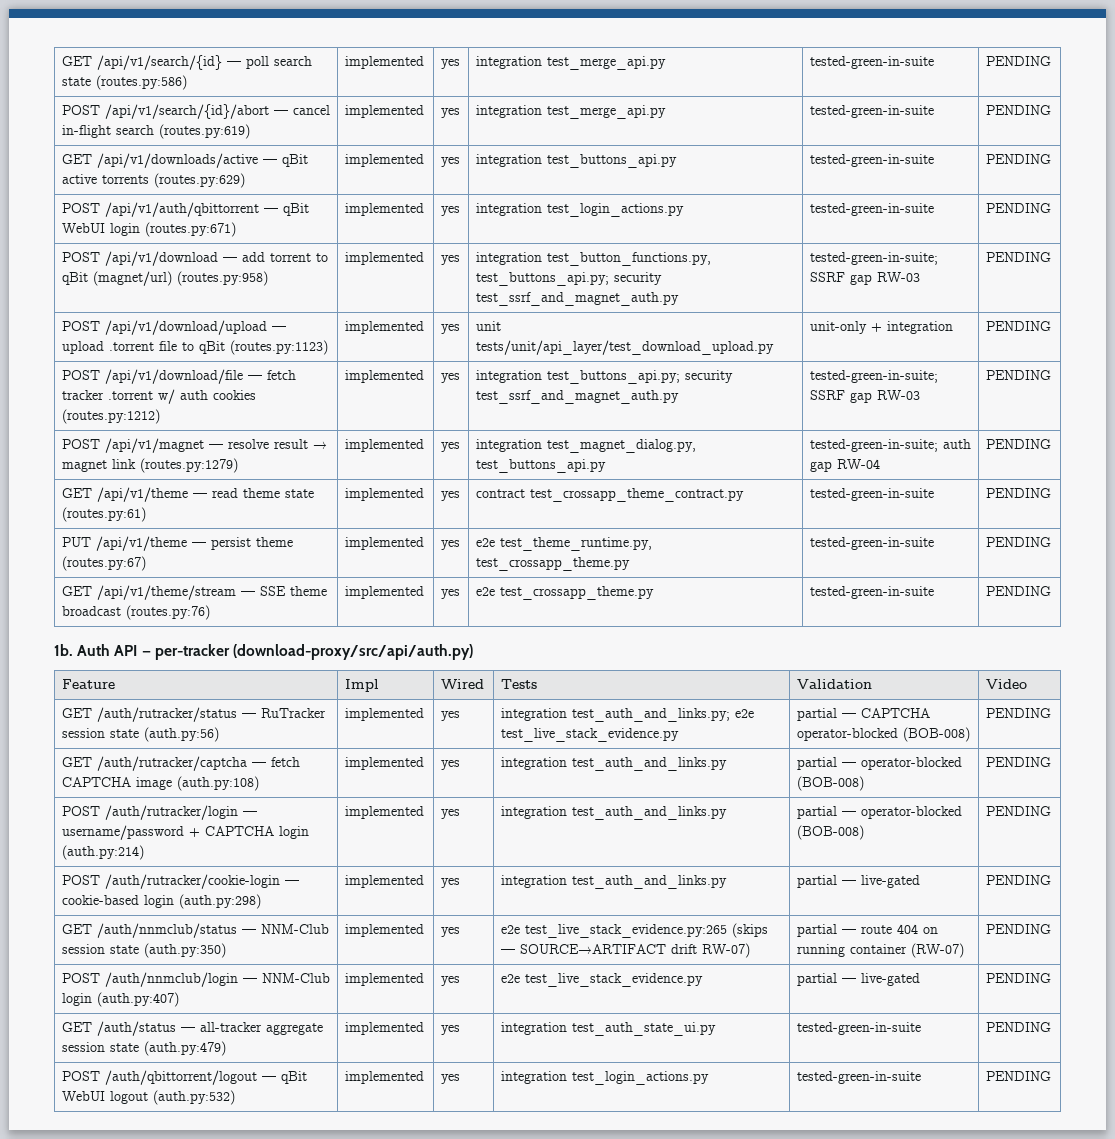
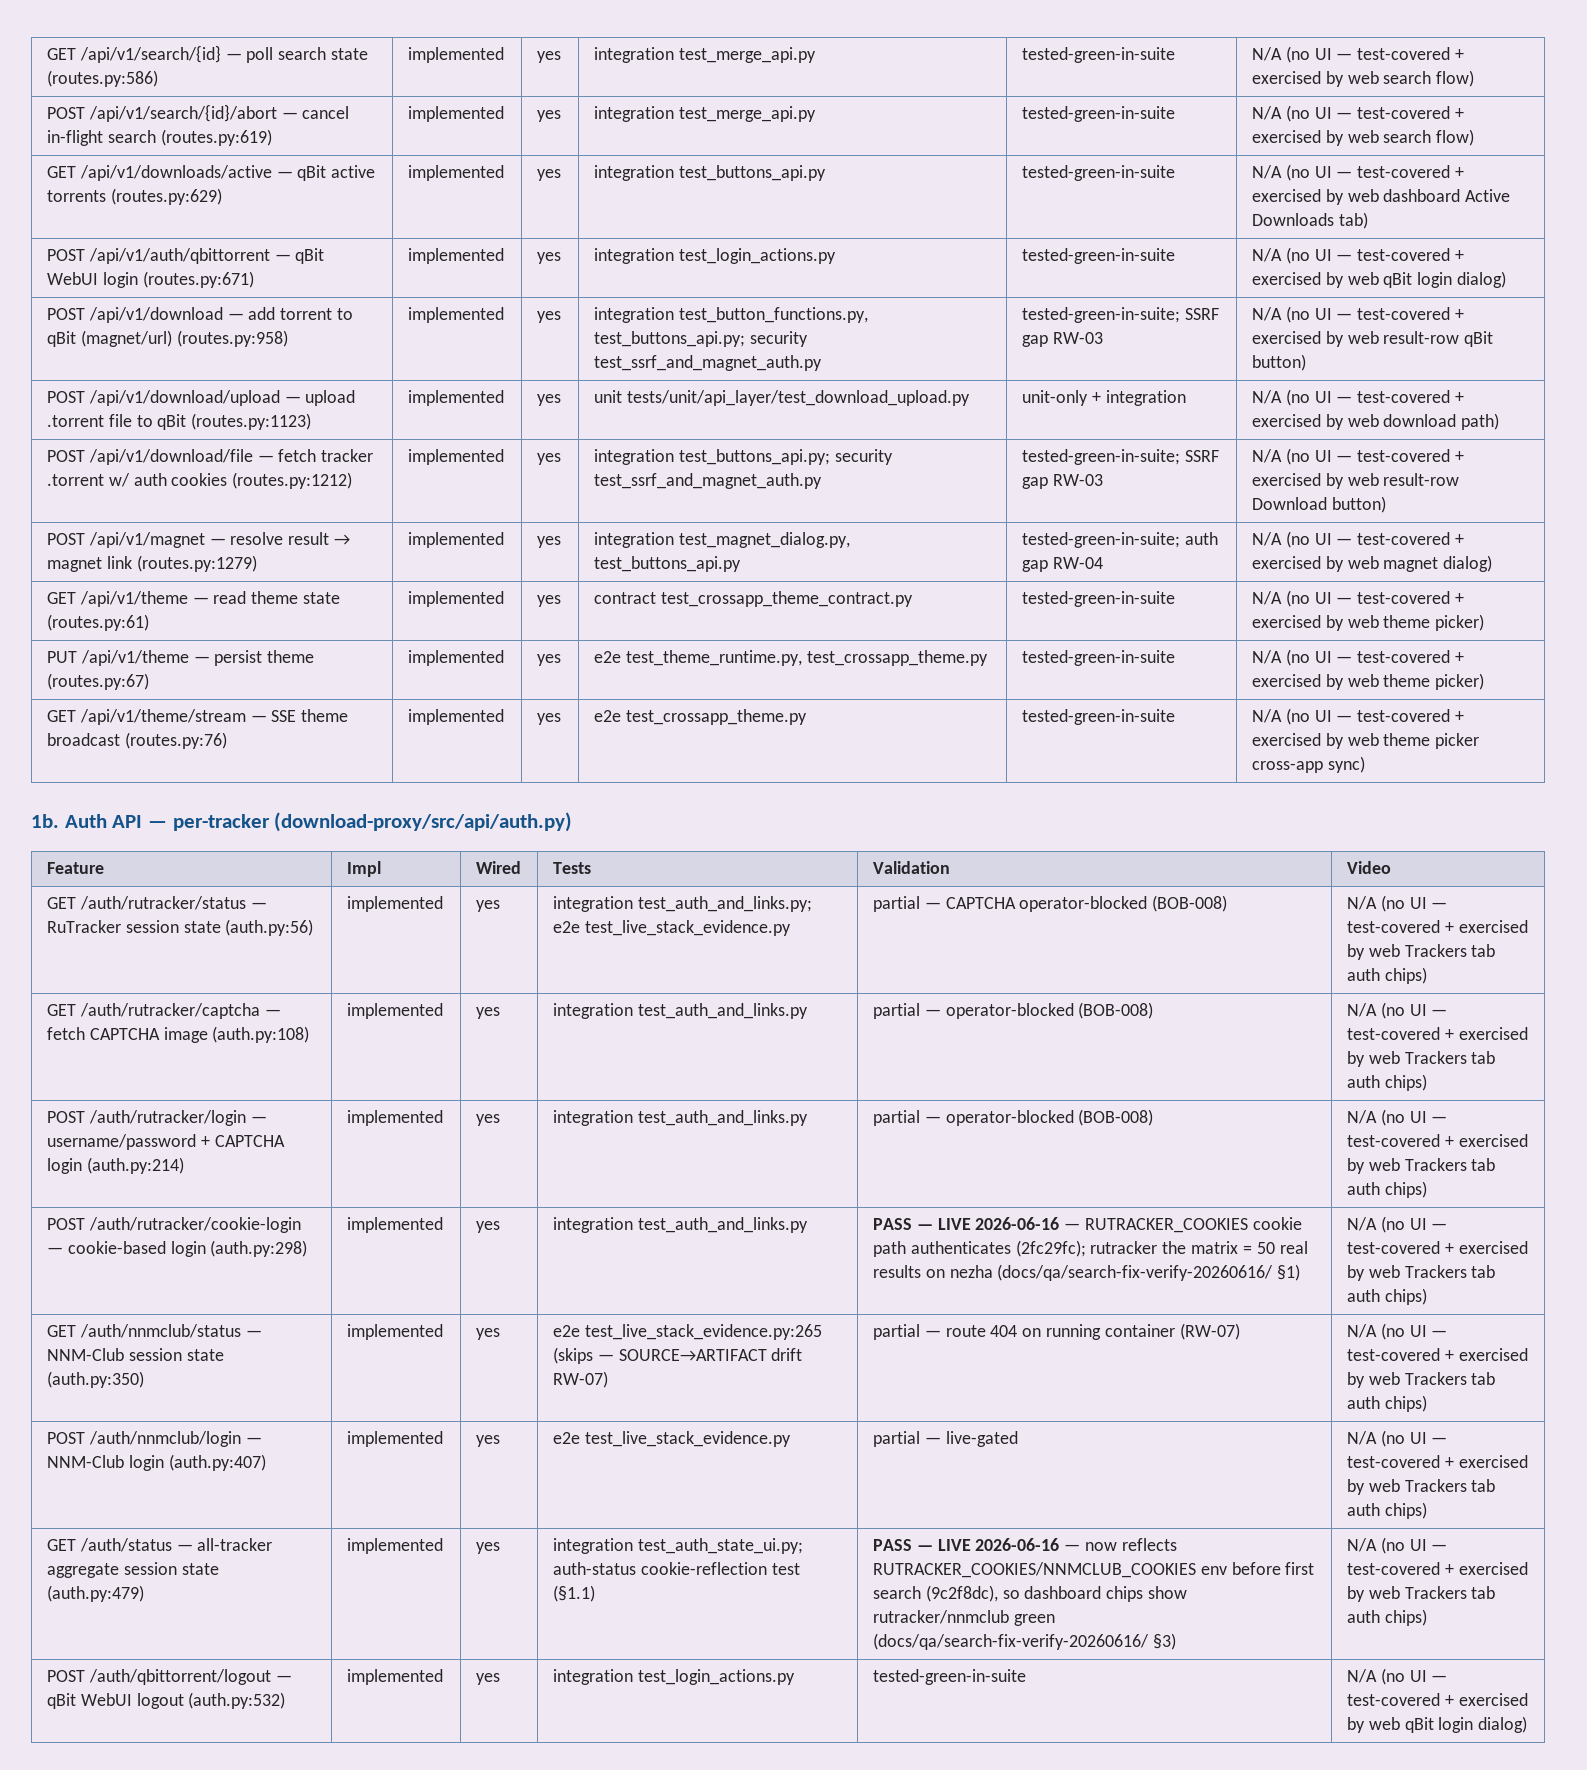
- GET /api/v1/search/{id} — poll search state (routes.py:586) | implemented | yes | integration test_merge_api.py | tested-green-in-suite | PENDING
+ GET /api/v1/search/{id} — poll search state (routes.py:586) | implemented | yes | integration test_merge_api.py | tested-green-in-suite | N/A (no UI — test-covered + exercised by web search flow)
- POST /api/v1/search/{id}/abort — cancel in-flight search (routes.py:619) | implemented | yes | integration test_merge_api.py | tested-green-in-suite | PENDING
+ POST /api/v1/search/{id}/abort — cancel in-flight search (routes.py:619) | implemented | yes | integration test_merge_api.py | tested-green-in-suite | N/A (no UI — test-covered + exercised by web search flow)
- GET /api/v1/downloads/active — qBit active torrents (routes.py:629) | implemented | yes | integration test_buttons_api.py | tested-green-in-suite | PENDING
+ GET /api/v1/downloads/active — qBit active torrents (routes.py:629) | implemented | yes | integration test_buttons_api.py | tested-green-in-suite | N/A (no UI — test-covered + exercised by web dashboard Active Downloads tab)
- POST /api/v1/auth/qbittorrent — qBit WebUI login (routes.py:671) | implemented | yes | integration test_login_actions.py | tested-green-in-suite | PENDING
+ POST /api/v1/auth/qbittorrent — qBit WebUI login (routes.py:671) | implemented | yes | integration test_login_actions.py | tested-green-in-suite | N/A (no UI — test-covered + exercised by web qBit login dialog)
- POST /api/v1/download — add torrent to qBit (magnet/url) (routes.py:958) | implemented | yes | integration test_button_functions.py, test_buttons_api.py; security test_ssrf_and_magnet_auth.py | tested-green-in-suite; SSRF gap RW-03 | PENDING
+ POST /api/v1/download — add torrent to qBit (magnet/url) (routes.py:958) | implemented | yes | integration test_button_functions.py, test_buttons_api.py; security test_ssrf_and_magnet_auth.py | tested-green-in-suite; SSRF gap RW-03 | N/A (no UI — test-covered + exercised by web result-row qBit button)
- POST /api/v1/download/upload — upload .torrent file to qBit (routes.py:1123) | implemented | yes | unit tests/unit/api_layer/test_download_upload.py | unit-only + integration | PENDING
+ POST /api/v1/download/upload — upload .torrent file to qBit (routes.py:1123) | implemented | yes | unit tests/unit/api_layer/test_download_upload.py | unit-only + integration | N/A (no UI — test-covered + exercised by web download path)
- POST /api/v1/download/file — fetch tracker .torrent w/ auth cookies (routes.py:1212) | implemented | yes | integration test_buttons_api.py; security test_ssrf_and_magnet_auth.py | tested-green-in-suite; SSRF gap RW-03 | PENDING
+ POST /api/v1/download/file — fetch tracker .torrent w/ auth cookies (routes.py:1212) | implemented | yes | integration test_buttons_api.py; security test_ssrf_and_magnet_auth.py | tested-green-in-suite; SSRF gap RW-03 | N/A (no UI — test-covered + exercised by web result-row Download button)
- POST /api/v1/magnet — resolve result → magnet link (routes.py:1279) | implemented | yes | integration test_magnet_dialog.py, test_buttons_api.py | tested-green-in-suite; auth gap RW-04 | PENDING
+ POST /api/v1/magnet — resolve result → magnet link (routes.py:1279) | implemented | yes | integration test_magnet_dialog.py, test_buttons_api.py | tested-green-in-suite; auth gap RW-04 | N/A (no UI — test-covered + exercised by web magnet dialog)
- GET /api/v1/theme — read theme state (routes.py:61) | implemented | yes | contract test_crossapp_theme_contract.py | tested-green-in-suite | PENDING
+ GET /api/v1/theme — read theme state (routes.py:61) | implemented | yes | contract test_crossapp_theme_contract.py | tested-green-in-suite | N/A (no UI — test-covered + exercised by web theme picker)
- PUT /api/v1/theme — persist theme (routes.py:67) | implemented | yes | e2e test_theme_runtime.py, test_crossapp_theme.py | tested-green-in-suite | PENDING
+ PUT /api/v1/theme — persist theme (routes.py:67) | implemented | yes | e2e test_theme_runtime.py, test_crossapp_theme.py | tested-green-in-suite | N/A (no UI — test-covered + exercised by web theme picker)
- GET /api/v1/theme/stream — SSE theme broadcast (routes.py:76) | implemented | yes | e2e test_crossapp_theme.py | tested-green-in-suite | PENDING
+ GET /api/v1/theme/stream — SSE theme broadcast (routes.py:76) | implemented | yes | e2e test_crossapp_theme.py | tested-green-in-suite | N/A (no UI — test-covered + exercised by web theme picker cross-app sync)
- GET /auth/rutracker/status — RuTracker session state (auth.py:56) | implemented | yes | integration test_auth_and_links.py; e2e test_live_stack_evidence.py | partial — CAPTCHA operator-blocked (BOB-008) | PENDING
+ GET /auth/rutracker/status — RuTracker session state (auth.py:56) | implemented | yes | integration test_auth_and_links.py; e2e test_live_stack_evidence.py | partial — CAPTCHA operator-blocked (BOB-008) | N/A (no UI — test-covered + exercised by web Trackers tab auth chips)
- GET /auth/rutracker/captcha — fetch CAPTCHA image (auth.py:108) | implemented | yes | integration test_auth_and_links.py | partial — operator-blocked (BOB-008) | PENDING
+ GET /auth/rutracker/captcha — fetch CAPTCHA image (auth.py:108) | implemented | yes | integration test_auth_and_links.py | partial — operator-blocked (BOB-008) | N/A (no UI — test-covered + exercised by web Trackers tab auth chips)
- POST /auth/rutracker/login — username/password + CAPTCHA login (auth.py:214) | implemented | yes | integration test_auth_and_links.py | partial — operator-blocked (BOB-008) | PENDING
+ POST /auth/rutracker/login — username/password + CAPTCHA login (auth.py:214) | implemented | yes | integration test_auth_and_links.py | partial — operator-blocked (BOB-008) | N/A (no UI — test-covered + exercised by web Trackers tab auth chips)
- integration test_auth_and_links.py | partial — live-gated | PENDING
+ integration test_auth_and_links.py | PASS — LIVE 2026-06-16 — RUTRACKER_COOKIES cookie path authenticates (2fc29fc); rutracker the matrix = 50 real results on nezha (docs/qa/search-fix-verify-20260616/ §1) | N/A (no UI — test-covered + exercised by web Trackers tab auth chips)
- GET /auth/nnmclub/status — NNM-Club session state (auth.py:350) | implemented | yes | e2e test_live_stack_evidence.py:265 (skips — SOURCE→ARTIFACT drift RW-07) | partial — route 404 on running container (RW-07) | PENDING
+ GET /auth/nnmclub/status — NNM-Club session state (auth.py:350) | implemented | yes | e2e test_live_stack_evidence.py:265 (skips — SOURCE→ARTIFACT drift RW-07) | partial — route 404 on running container (RW-07) | N/A (no UI — test-covered + exercised by web Trackers tab auth chips)
- POST /auth/nnmclub/login — NNM-Club login (auth.py:407) | implemented | yes | e2e test_live_stack_evidence.py | partial — live-gated | PENDING
+ POST /auth/nnmclub/login — NNM-Club login (auth.py:407) | implemented | yes | e2e test_live_stack_evidence.py | partial — live-gated | N/A (no UI — test-covered + exercised by web Trackers tab auth chips)
- integration test_auth_state_ui.py | tested-green-in-suite | PENDING
+ integration test_auth_state_ui.py; auth-status cookie-reflection test (§1.1) | PASS — LIVE 2026-06-16 — now reflects RUTRACKER_COOKIES/NNMCLUB_COOKIES env before first search (9c2f8dc), so dashboard chips show rutracker/nnmclub green (docs/qa/search-fix-verify-20260616/ §3) | N/A (no UI — test-covered + exercised by web Trackers tab auth chips)
- POST /auth/qbittorrent/logout — qBit WebUI logout (auth.py:532) | implemented | yes | integration test_login_actions.py | tested-green-in-suite | PENDING
+ POST /auth/qbittorrent/logout — qBit WebUI logout (auth.py:532) | implemented | yes | integration test_login_actions.py | tested-green-in-suite | N/A (no UI — test-covered + exercised by web qBit login dialog)

